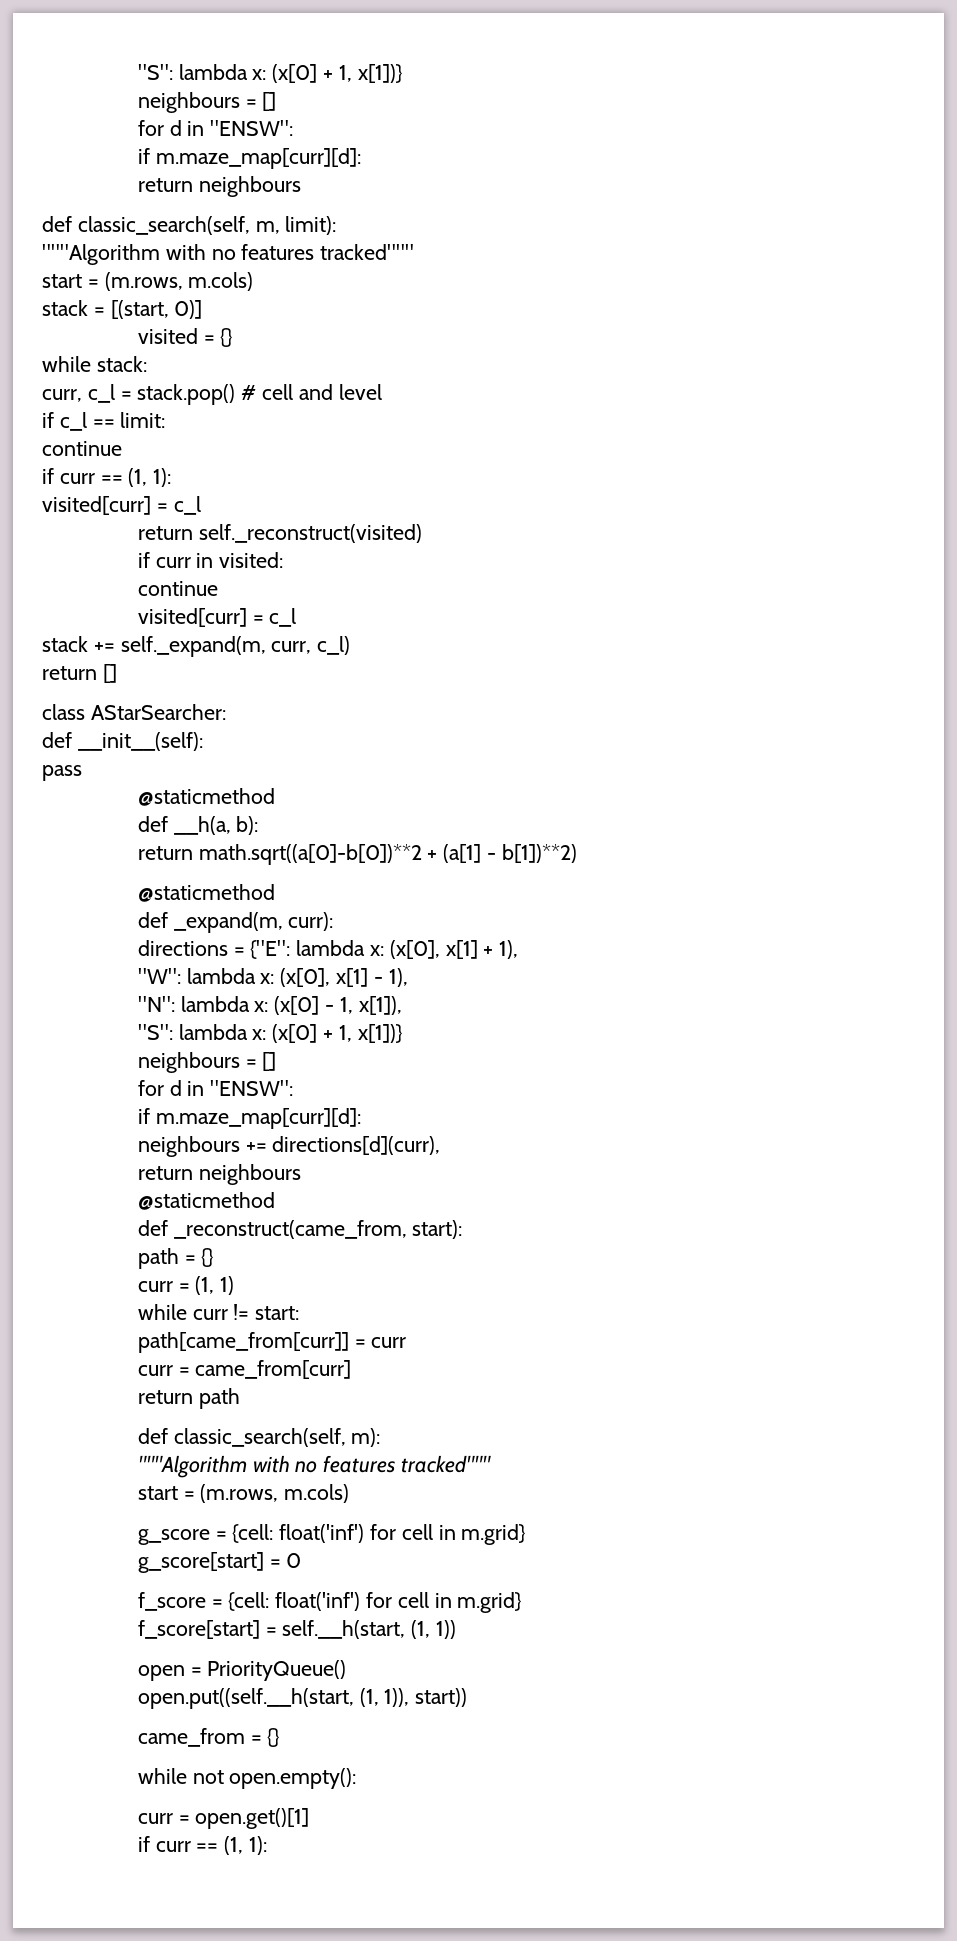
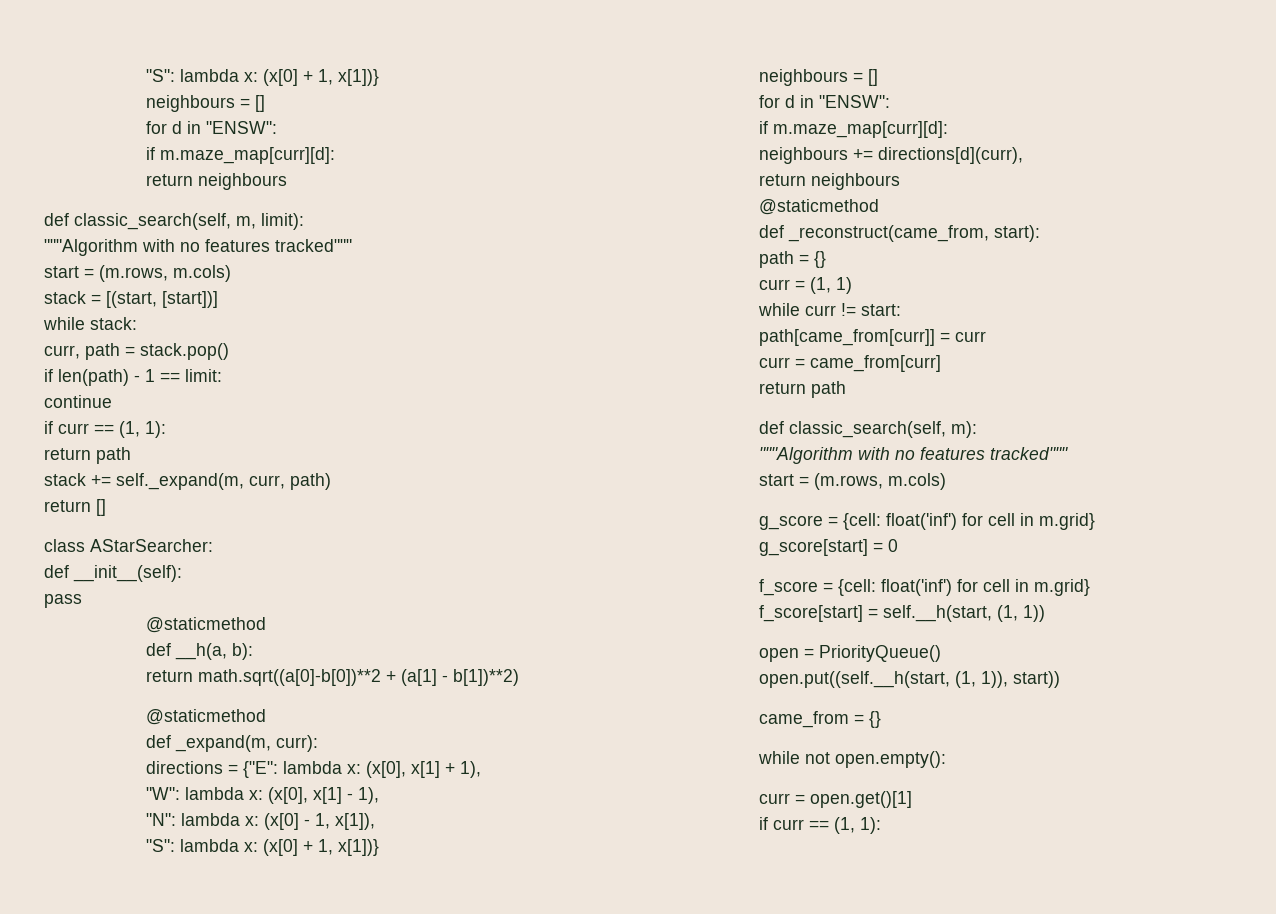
- stack = [(start, 0)]
- visited = {}
+ stack = [(start, [start])]
- curr, c_l = stack.pop() # cell and level
- if c_l == limit:
+ curr, path = stack.pop()
+ if len(path) - 1 == limit:
  continue
  if curr == (1, 1):
- visited[curr] = c_l
- return self._reconstruct(visited)
- if curr in visited:
- continue
- visited[curr] = c_l
+ return path
- stack += self._expand(m, curr, c_l)
+ stack += self._expand(m, curr, path)

